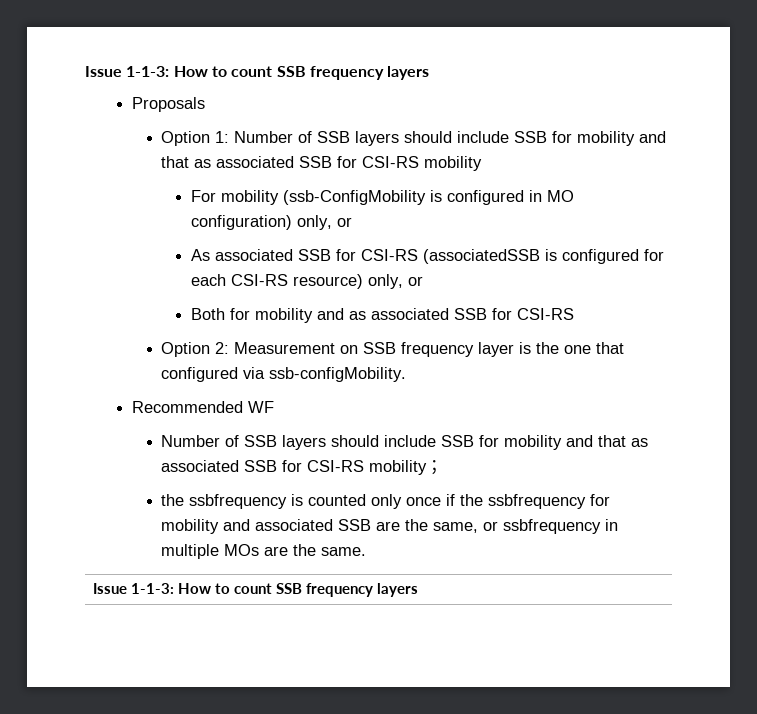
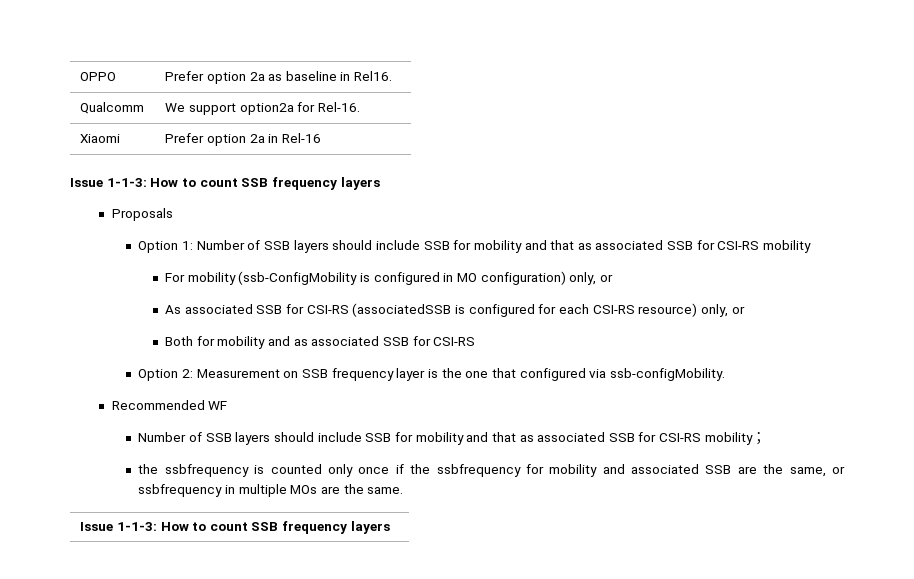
+ OPPO | Prefer option 2a as baseline in Rel16.
+ Qualcomm | We support option2a for Rel-16.
+ Xiaomi | Prefer option 2a in Rel-16

